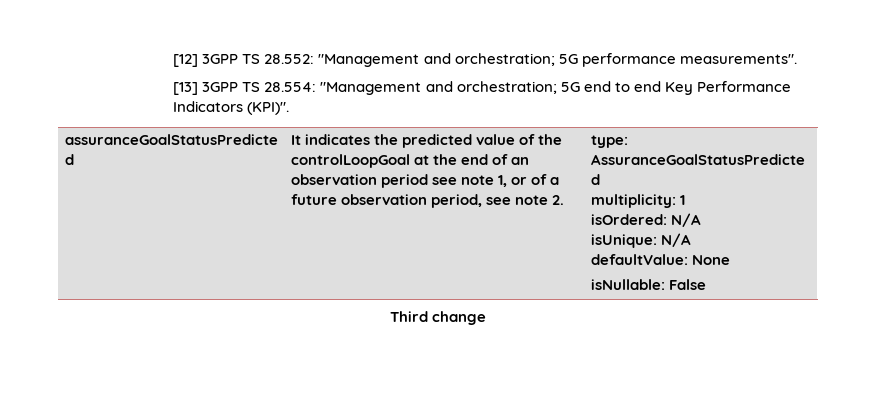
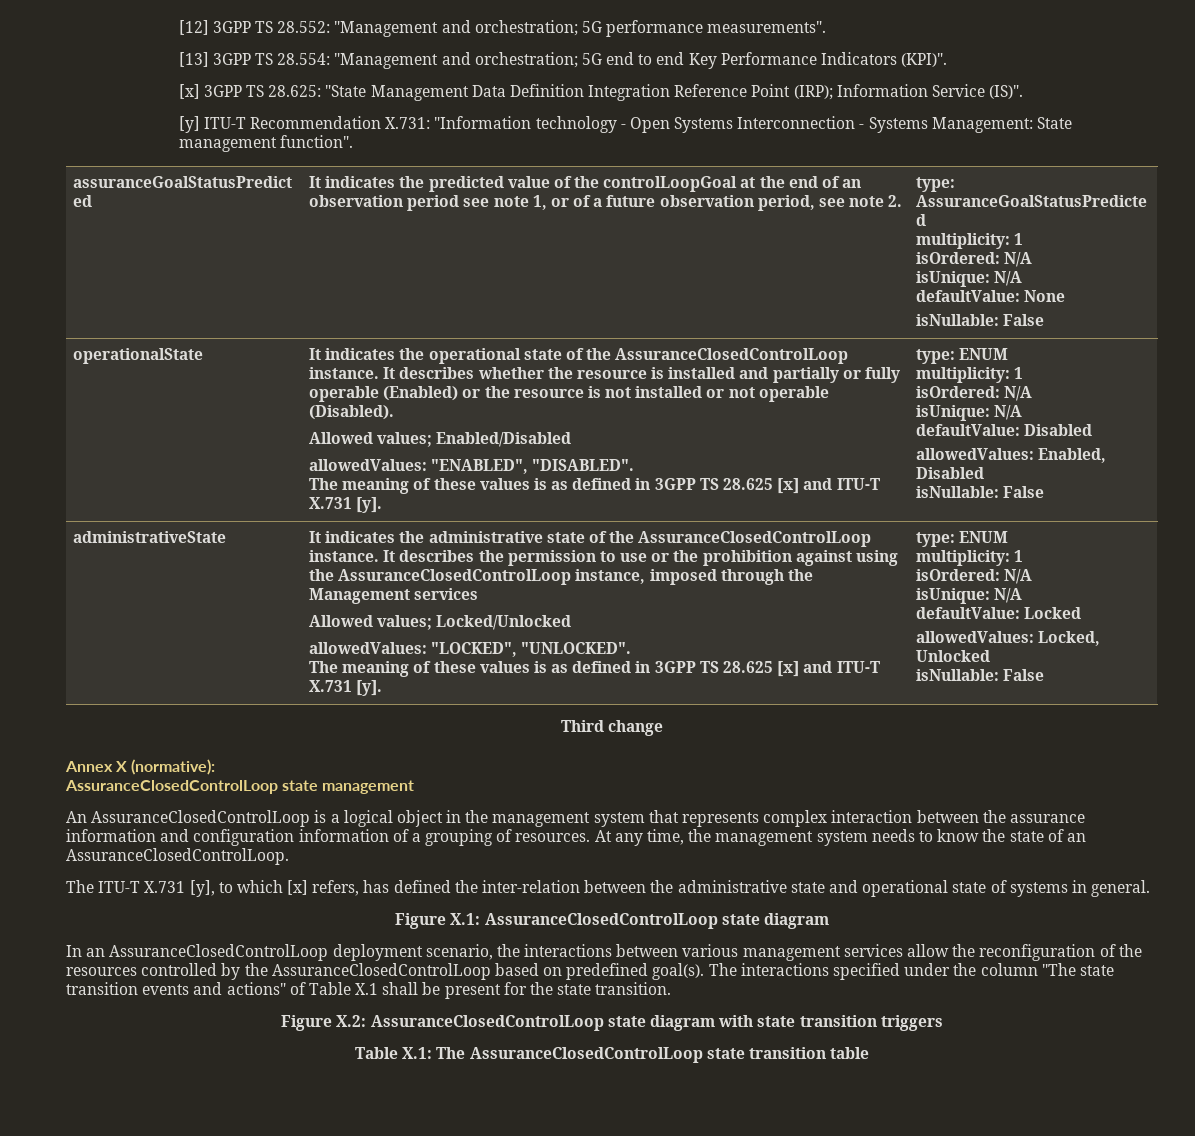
+ [x] 3GPP TS 28.625: "State Management Data Definition Integration Reference Point (IRP); Information Service (IS)".
+ [y] ITU-T Recommendation X.731: "Information technology - Open Systems Interconnection - Systems Management: State management function".
+ operationalState | It indicates the operational state of the AssuranceClosedControlLoop instance. It describes whether the resource is installed and partially or fully operable (Enabled) or the resource is not installed or not operable (Disabled).
+ Allowed values; Enabled/Disabled
+ allowedValues: "ENABLED", "DISABLED".
+ The meaning of these values is as defined in 3GPP TS 28.625 [x] and ITU-T X.731 [y]. | type: ENUM
+ multiplicity: 1
+ isOrdered: N/A
+ isUnique: N/A
+ defaultValue: Disabled
+ allowedValues: Enabled, Disabled
+ isNullable: False
+ administrativeState | It indicates the administrative state of the AssuranceClosedControlLoop instance. It describes the permission to use or the prohibition against using the AssuranceClosedControlLoop instance, imposed through the Management services
+ Allowed values; Locked/Unlocked
+ allowedValues: "LOCKED", "UNLOCKED".
+ The meaning of these values is as defined in 3GPP TS 28.625 [x] and ITU-T X.731 [y]. | type: ENUM
+ multiplicity: 1
+ isOrdered: N/A
+ isUnique: N/A
+ defaultValue: Locked
+ allowedValues: Locked, Unlocked
+ isNullable: False
  Third change
+ Annex X (normative):
+ AssuranceClosedControlLoop state management
+ An AssuranceClosedControlLoop is a logical object in the management system that represents complex interaction between the assurance information and configuration information of a grouping of resources. At any time, the management system needs to know the state of an AssuranceClosedControlLoop.
+ The ITU-T X.731 [y], to which [x] refers, has defined the inter-relation between the administrative state and operational state of systems in general.
+ Figure X.1: AssuranceClosedControlLoop state diagram
+ In an AssuranceClosedControlLoop deployment scenario, the interactions between various management services allow the reconfiguration of the resources controlled by the AssuranceClosedControlLoop based on predefined goal(s). The interactions specified under the column "The state transition events and actions" of Table X.1 shall be present for the state transition.
+ Figure X.2: AssuranceClosedControlLoop state diagram with state transition triggers
+ Table X.1: The AssuranceClosedControlLoop state transition table

